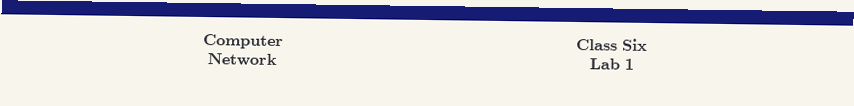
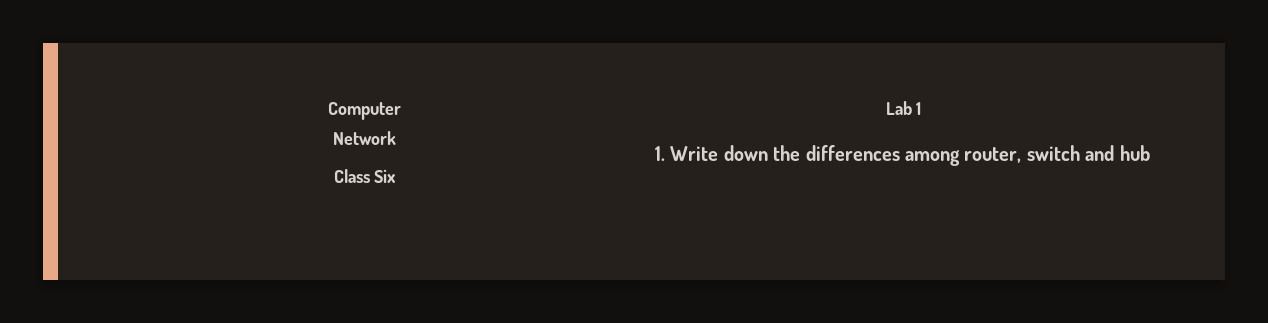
+ 1. Write down the differences among router, switch and hub

